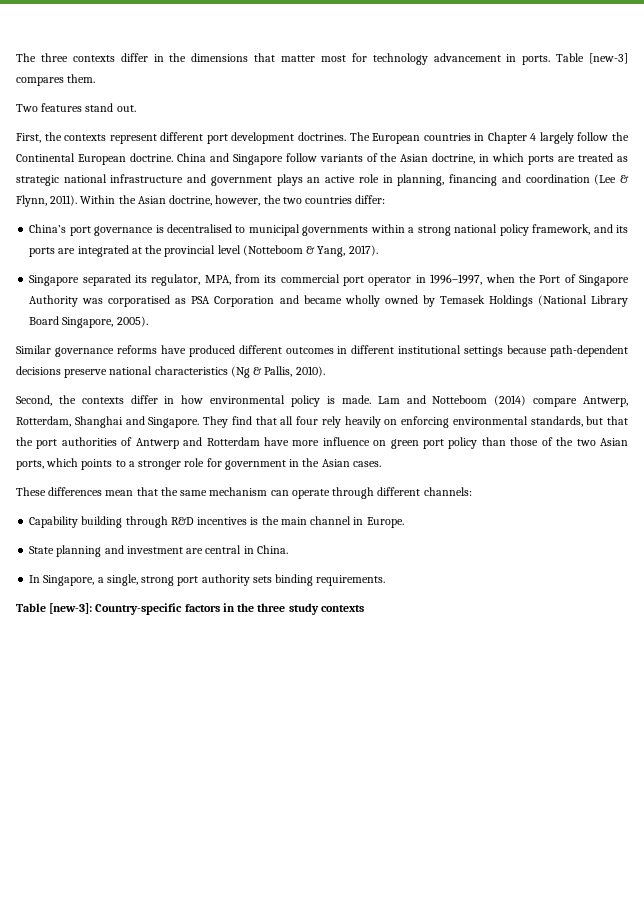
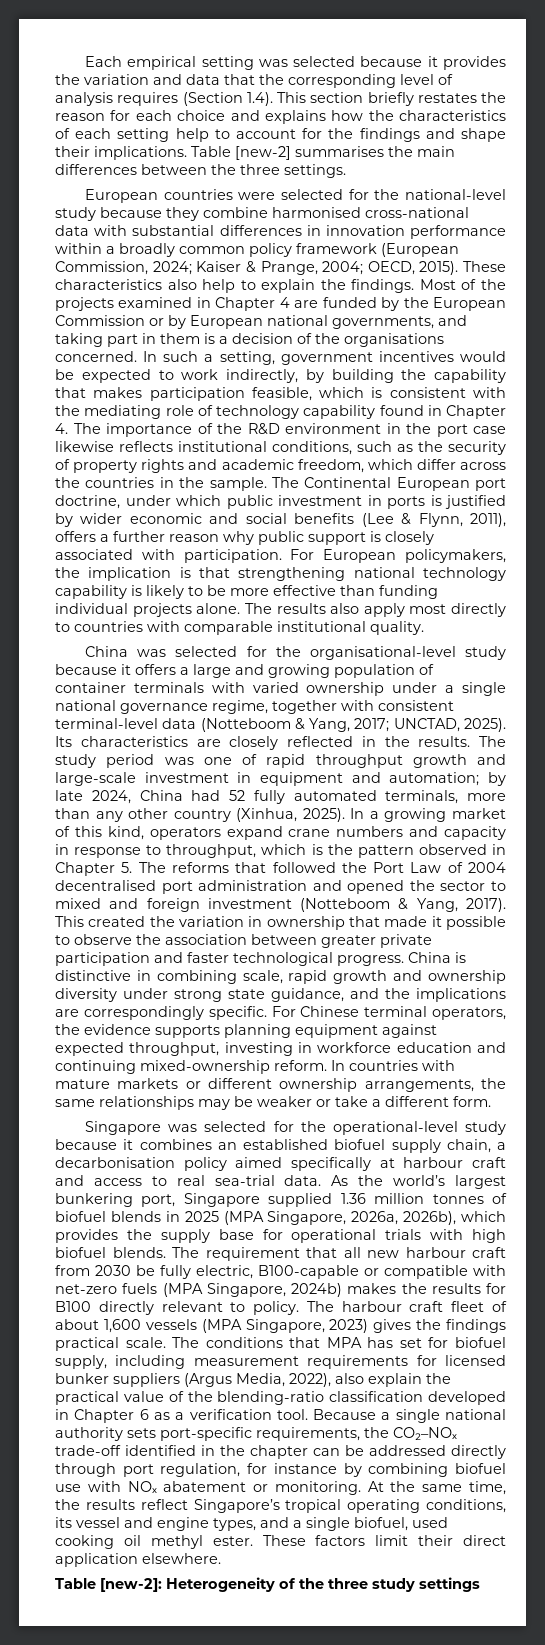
- The three contexts differ in the dimensions that matter most for technology advancement in ports. Table [new-3] compares them.
- Two features stand out.
- First, the contexts represent different port development doctrines. The European countries in Chapter 4 largely follow the Continental European doctrine. China and Singapore follow variants of the Asian doctrine, in which ports are treated as strategic national infrastructure and government plays an active role in planning, financing and coordination (Lee & Flynn, 2011). Within the Asian doctrine, however, the two countries differ:
- China’s port governance is decentralised to municipal governments within a strong national policy framework, and its ports are integrated at the provincial level (Notteboom & Yang, 2017).
- Singapore separated its regulator, MPA, from its commercial port operator in 1996–1997, when the Port of Singapore Authority was corporatised as PSA Corporation and became wholly owned by Temasek Holdings (National Library Board Singapore, 2005).
- Similar governance reforms have produced different outcomes in different institutional settings because path-dependent decisions preserve national characteristics (Ng & Pallis, 2010).
- Second, the contexts differ in how environmental policy is made. Lam and Notteboom (2014) compare Antwerp, Rotterdam, Shanghai and Singapore. They find that all four rely heavily on enforcing environmental standards, but that the port authorities of Antwerp and Rotterdam have more influence on green port policy than those of the two Asian ports, which points to a stronger role for government in the Asian cases.
- These differences mean that the same mechanism can operate through different channels:
- Capability building through R&D incentives is the main channel in Europe.
- State planning and investment are central in China.
- In Singapore, a single, strong port authority sets binding requirements.
- Table [new-3]: Country-specific factors in the three study contexts
+ Each empirical setting was selected because it provides the variation and data that the corresponding level of analysis requires (Section 1.4). This section briefly restates the reason for each choice and explains how the characteristics of each setting help to account for the findings and shape their implications. Table [new-2] summarises the main differences between the three settings.
+ European countries were selected for the national-level study because they combine harmonised cross-national data with substantial differences in innovation performance within a broadly common policy framework (European Commission, 2024; Kaiser & Prange, 2004; OECD, 2015). These characteristics also help to explain the findings. Most of the projects examined in Chapter 4 are funded by the European Commission or by European national governments, and taking part in them is a decision of the organisations concerned. In such a setting, government incentives would be expected to work indirectly, by building the capability that makes participation feasible, which is consistent with the mediating role of technology capability found in Chapter 4. The importance of the R&D environment in the port case likewise reflects institutional conditions, such as the security of property rights and academic freedom, which differ across the countries in the sample. The Continental European port doctrine, under which public investment in ports is justified by wider economic and social benefits (Lee & Flynn, 2011), offers a further reason why public support is closely associated with participation. For European policymakers, the implication is that strengthening national technology capability is likely to be more effective than funding individual projects alone. The results also apply most directly to countries with comparable institutional quality.
+ China was selected for the organisational-level study because it offers a large and growing population of container terminals with varied ownership under a single national governance regime, together with consistent terminal-level data (Notteboom & Yang, 2017; UNCTAD, 2025). Its characteristics are closely reflected in the results. The study period was one of rapid throughput growth and large-scale investment in equipment and automation; by late 2024, China had 52 fully automated terminals, more than any other country (Xinhua, 2025). In a growing market of this kind, operators expand crane numbers and capacity in response to throughput, which is the pattern observed in Chapter 5. The reforms that followed the Port Law of 2004 decentralised port administration and opened the sector to mixed and foreign investment (Notteboom & Yang, 2017). This created the variation in ownership that made it possible to observe the association between greater private participation and faster technological progress. China is distinctive in combining scale, rapid growth and ownership diversity under strong state guidance, and the implications are correspondingly specific. For Chinese terminal operators, the evidence supports planning equipment against expected throughput, investing in workforce education and continuing mixed-ownership reform. In countries with mature markets or different ownership arrangements, the same relationships may be weaker or take a different form.
+ Singapore was selected for the operational-level study because it combines an established biofuel supply chain, a decarbonisation policy aimed specifically at harbour craft and access to real sea-trial data. As the world’s largest bunkering port, Singapore supplied 1.36 million tonnes of biofuel blends in 2025 (MPA Singapore, 2026a, 2026b), which provides the supply base for operational trials with high biofuel blends. The requirement that all new harbour craft from 2030 be fully electric, B100-capable or compatible with net-zero fuels (MPA Singapore, 2024b) makes the results for B100 directly relevant to policy. The harbour craft fleet of about 1,600 vessels (MPA Singapore, 2023) gives the findings practical scale. The conditions that MPA has set for biofuel supply, including measurement requirements for licensed bunker suppliers (Argus Media, 2022), also explain the practical value of the blending-ratio classification developed in Chapter 6 as a verification tool. Because a single national authority sets port-specific requirements, the CO₂–NOₓ trade-off identified in the chapter can be addressed directly through port regulation, for instance by combining biofuel use with NOₓ abatement or monitoring. At the same time, the results reflect Singapore’s tropical operating conditions, its vessel and engine types, and a single biofuel, used cooking oil methyl ester. These factors limit their direct application elsewhere.
+ Table [new-2]: Heterogeneity of the three study settings

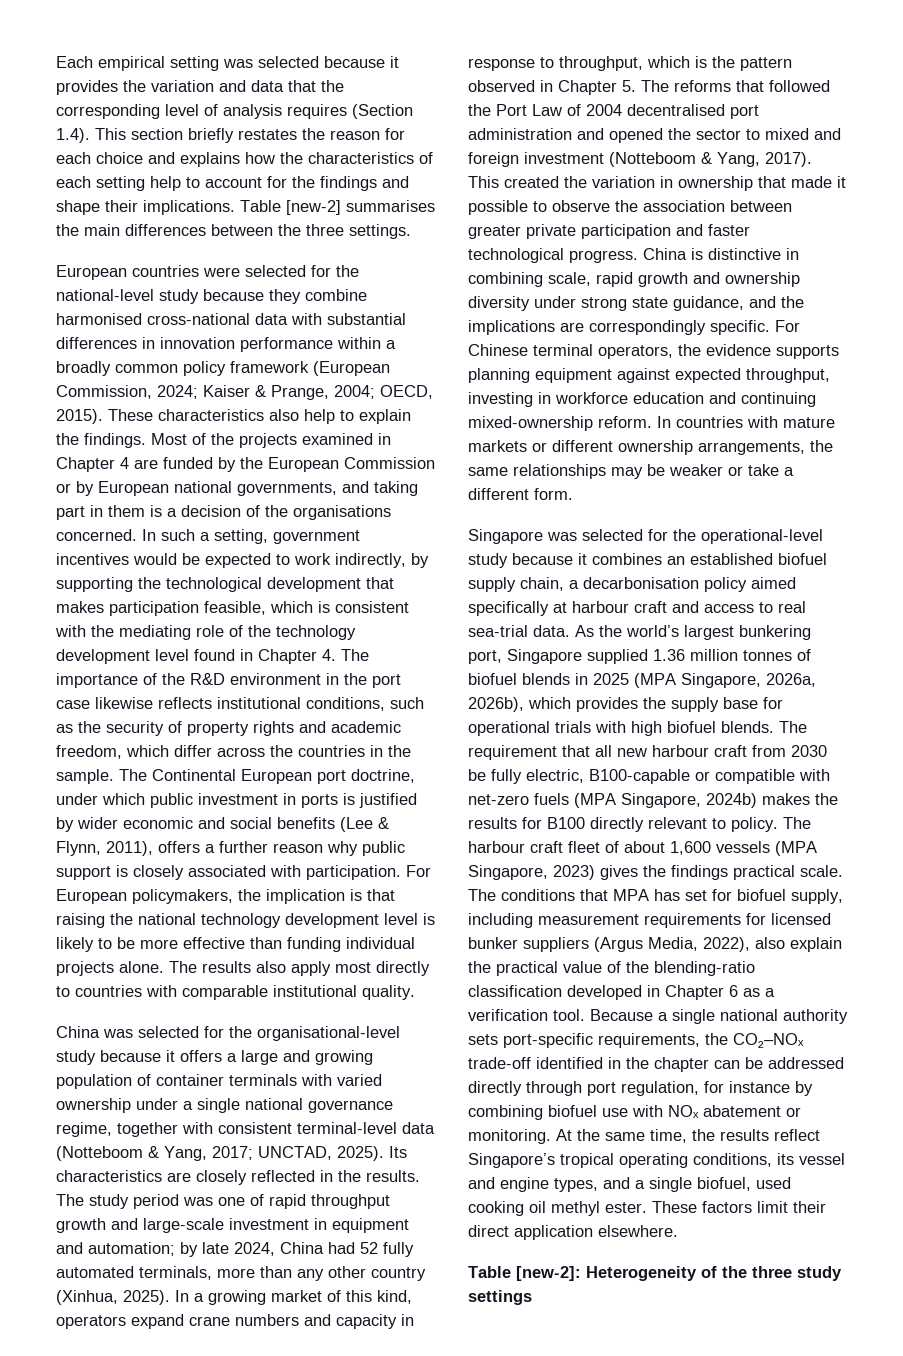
- In such a setting, government incentives would be expected to work indirectly, by building the capability that makes participation feasible, which is consistent with the mediating role of technology capability found in Chapter 4. The importance of the R&D environment in the port case likewise reflects institutional conditions, such as the security of property rights and academic freedom, which differ across the countries in the sample.
+ In such a setting, government incentives would be expected to work indirectly, by supporting the technological development that makes participation feasible, which is consistent with the mediating role of the technology development level found in Chapter 4. The importance of the R&D environment in the port case likewise reflects institutional conditions, such as the security of property rights and academic freedom, which differ across the countries in the sample.
- For European policymakers, the implication is that strengthening national technology capability is likely to be more effective than funding individual projects alone.
+ For European policymakers, the implication is that raising the national technology development level is likely to be more effective than funding individual projects alone.

